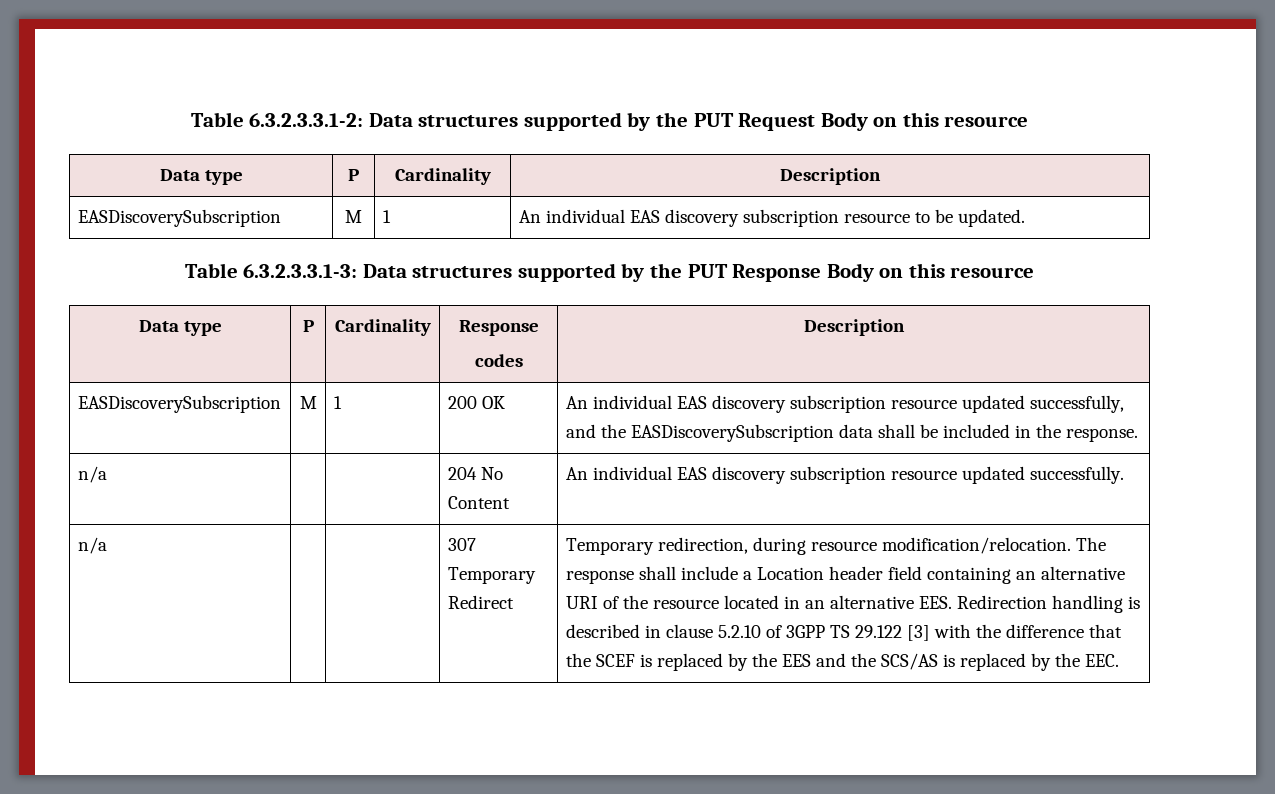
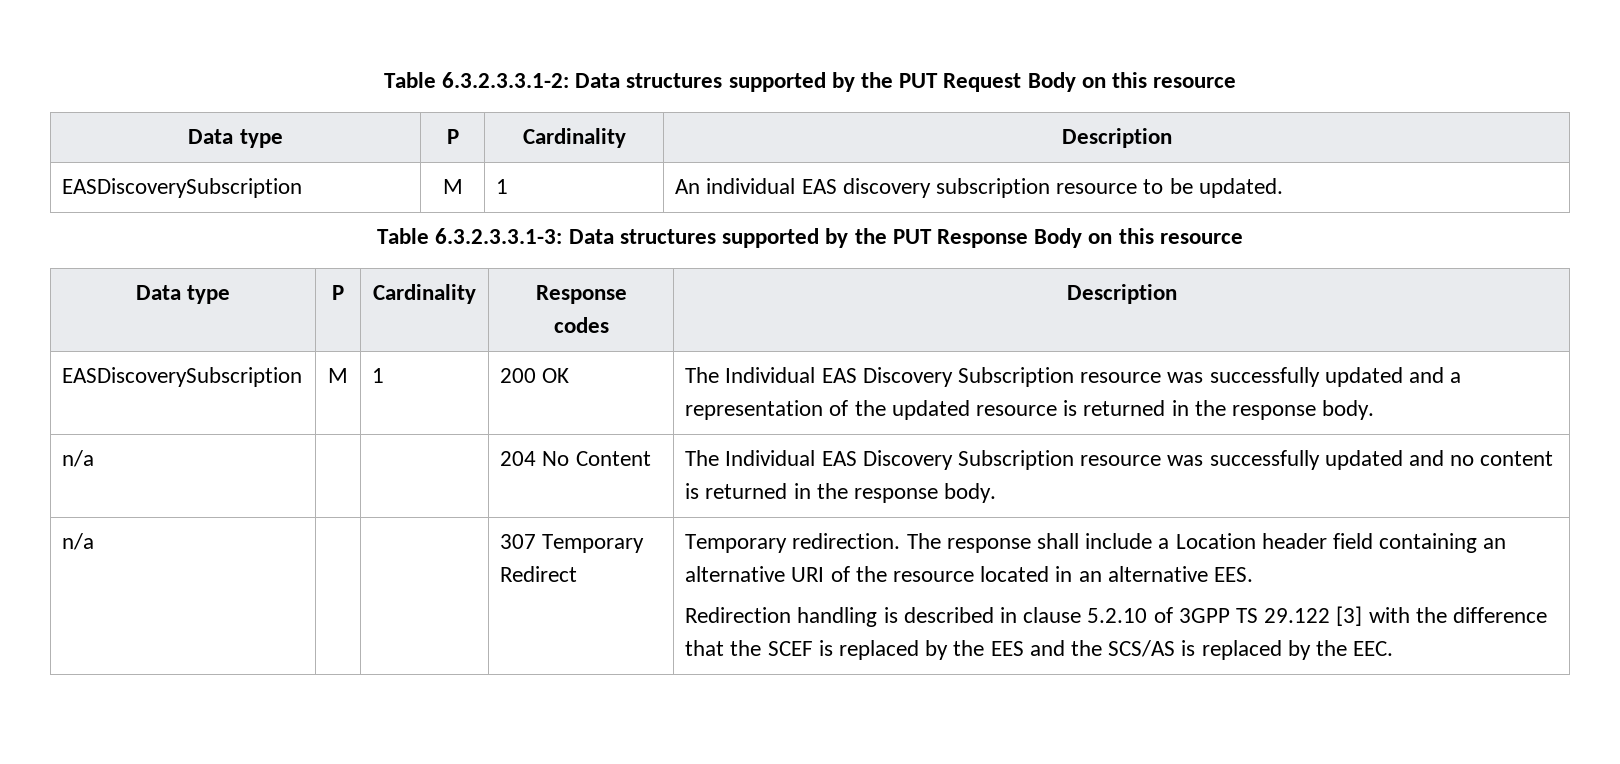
- EASDiscoverySubscription | M | 1 | 200 OK | An individual EAS discovery subscription resource updated successfully, and the EASDiscoverySubscription data shall be included in the response.
- n/a | | | 204 No Content | An individual EAS discovery subscription resource updated successfully.
+ EASDiscoverySubscription | M | 1 | 200 OK | The Individual EAS Discovery Subscription resource was successfully updated and a representation of the updated resource is returned in the response body.
+ n/a | | | 204 No Content | The Individual EAS Discovery Subscription resource was successfully updated and no content is returned in the response body.
- Temporary redirection, during resource modification/relocation.
+ Temporary redirection.
- The response shall include a Location header field containing an alternative URI of the resource located in an alternative EES. Redirection handling is described in clause 5.2.10 of 3GPP TS 29.122 [3] with the difference that the SCEF is replaced by the EES and the SCS/AS is replaced by the EEC.
+ The response shall include a Location header field containing an alternative URI of the resource located in an alternative EES.
+ Redirection handling is described in clause 5.2.10 of 3GPP TS 29.122 [3] with the difference that the SCEF is replaced by the EES and the SCS/AS is replaced by the EEC.

